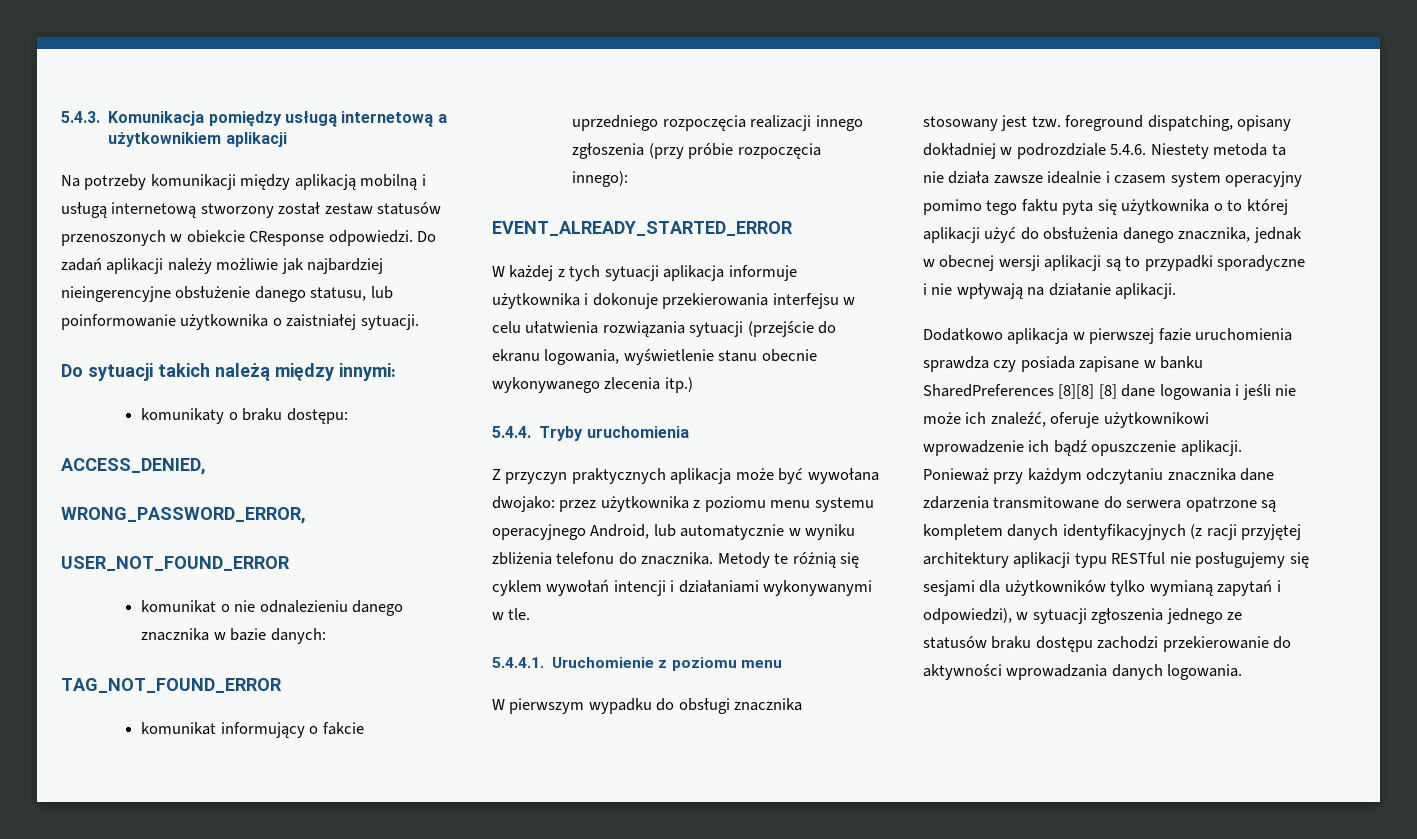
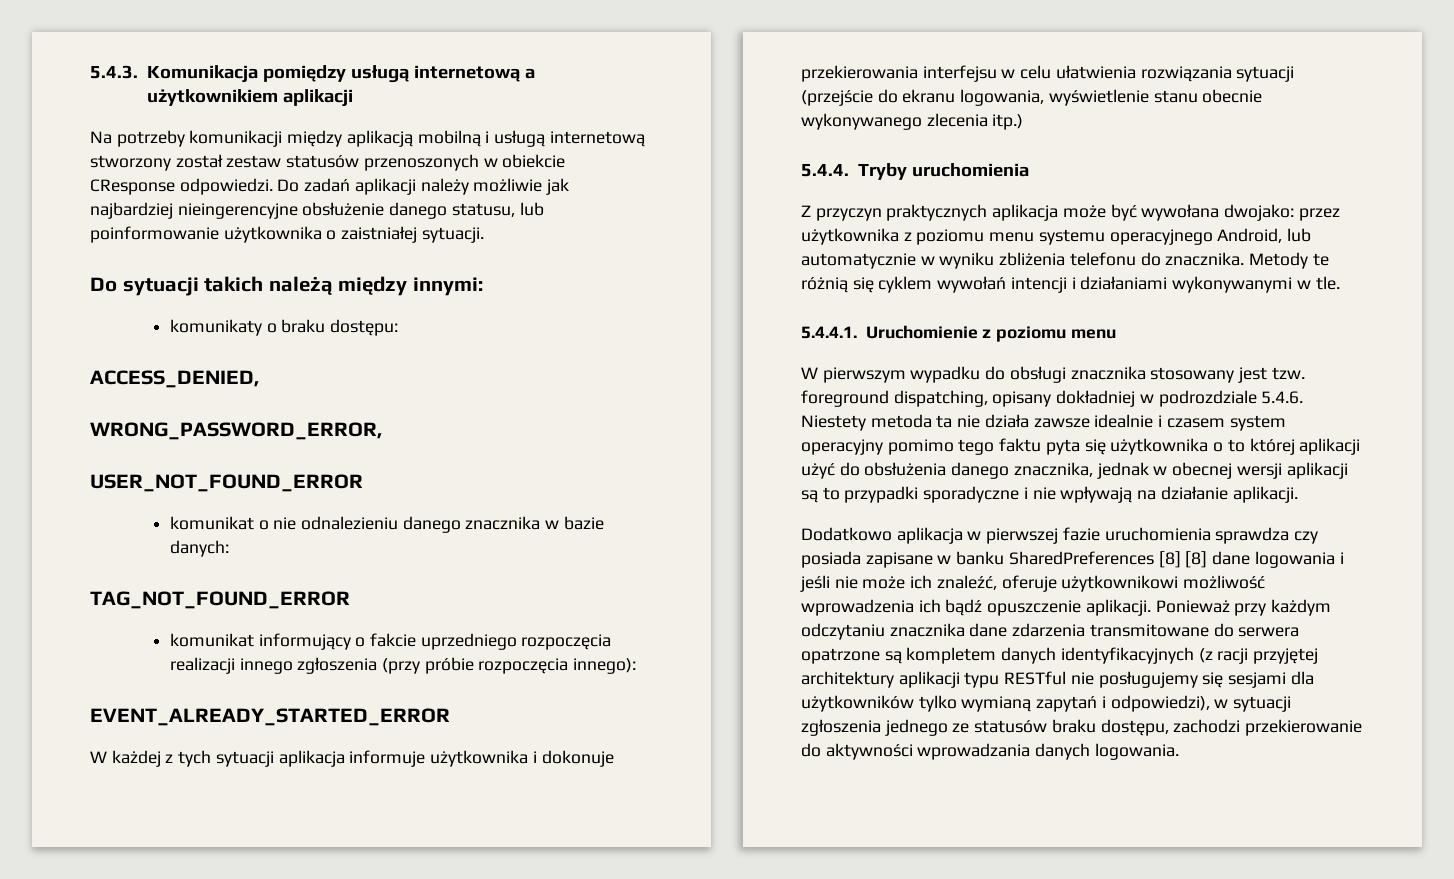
- Dodatkowo aplikacja w pierwszej fazie uruchomienia sprawdza czy posiada zapisane w banku SharedPreferences [8][8] [8] dane logowania i jeśli nie może ich znaleźć, oferuje użytkownikowi wprowadzenie ich bądź opuszczenie aplikacji.
+ Dodatkowo aplikacja w pierwszej fazie uruchomienia sprawdza czy posiada zapisane w banku SharedPreferences [8] [8] dane logowania i jeśli nie może ich znaleźć, oferuje użytkownikowi możliwość wprowadzenia ich bądź opuszczenie aplikacji.
- Ponieważ przy każdym odczytaniu znacznika dane zdarzenia transmitowane do serwera opatrzone są kompletem danych identyfikacyjnych (z racji przyjętej architektury aplikacji typu RESTful nie posługujemy się sesjami dla użytkowników tylko wymianą zapytań i odpowiedzi), w sytuacji zgłoszenia jednego ze statusów braku dostępu zachodzi przekierowanie do aktywności wprowadzania danych logowania.
+ Ponieważ przy każdym odczytaniu znacznika dane zdarzenia transmitowane do serwera opatrzone są kompletem danych identyfikacyjnych (z racji przyjętej architektury aplikacji typu RESTful nie posługujemy się sesjami dla użytkowników tylko wymianą zapytań i odpowiedzi), w sytuacji zgłoszenia jednego ze statusów braku dostępu, zachodzi przekierowanie do aktywności wprowadzania danych logowania.

